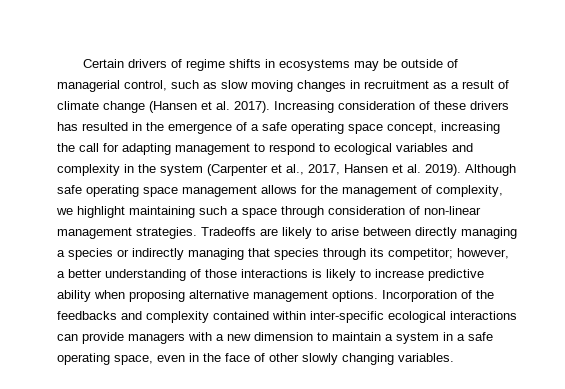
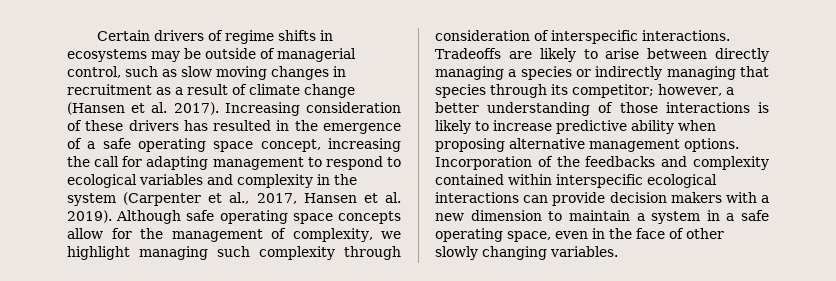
- Although safe operating space management allows for the management of complexity, we highlight maintaining such a space through consideration of non-linear management strategies.
+ Although safe operating space concepts allow for the management of complexity, we highlight managing such complexity through consideration of interspecific interactions.
- Incorporation of the feedbacks and complexity contained within inter-specific ecological interactions can provide managers with a new dimension to maintain a system in a safe operating space, even in the face of other slowly changing variables.
+ Incorporation of the feedbacks and complexity contained within interspecific ecological interactions can provide decision makers with a new dimension to maintain a system in a safe operating space, even in the face of other slowly changing variables.

